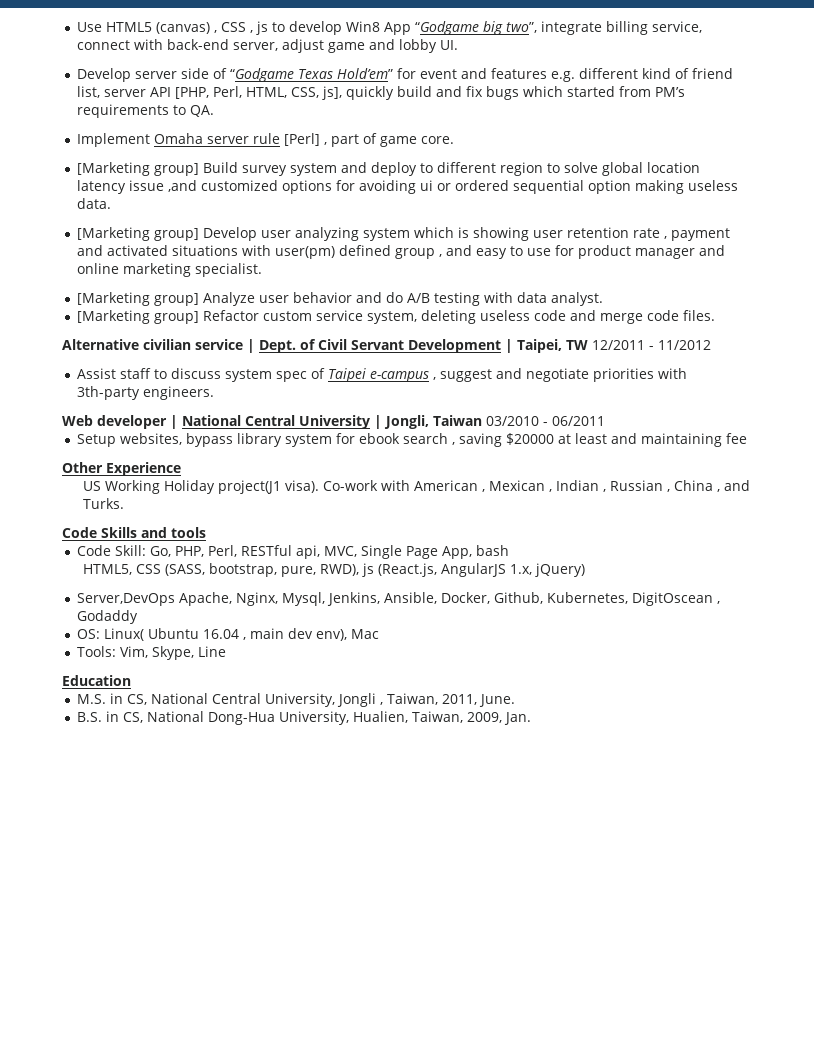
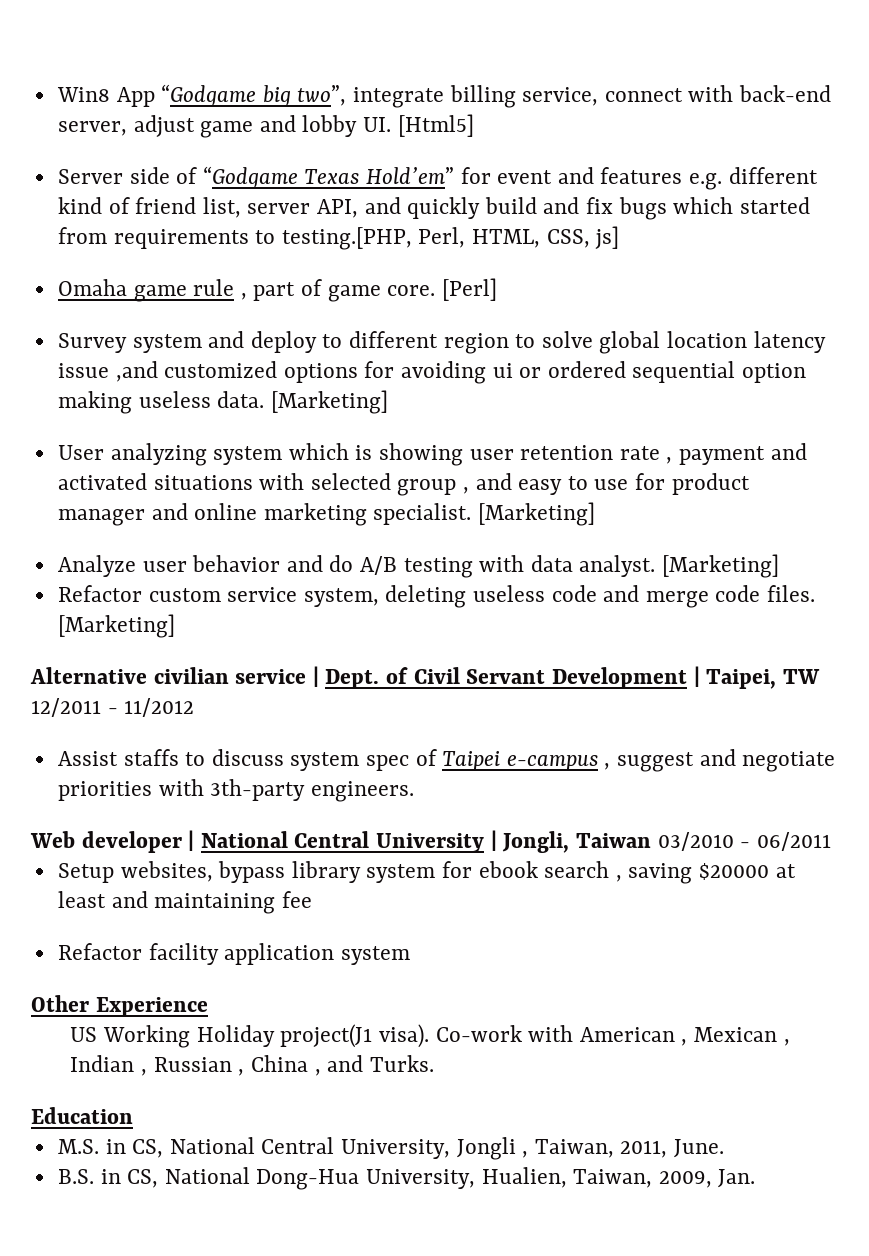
- Use HTML5 (canvas) , CSS , js to develop Win8 App “Godgame big two”, integrate billing service, connect with back-end server, adjust game and lobby UI.
- Develop server side of “Godgame Texas Hold’em” for event and features e.g. different kind of friend list, server API [PHP, Perl, HTML, CSS, js], quickly build and fix bugs which started from PM’s requirements to QA.
- Implement Omaha server rule [Perl] , part of game core.
- [Marketing group] Build survey system and deploy to different region to solve global location latency issue ,and customized options for avoiding ui or ordered sequential option making useless data.
- [Marketing group] Develop user analyzing system which is showing user retention rate , payment and activated situations with user(pm) defined group , and easy to use for product manager and online marketing specialist.
- [Marketing group] Analyze user behavior and do A/B testing with data analyst.
- [Marketing group] Refactor custom service system, deleting useless code and merge code files.
+ Win8 App “Godgame big two”, integrate billing service, connect with back-end server, adjust game and lobby UI. [Html5]
+ Server side of “Godgame Texas Hold’em” for event and features e.g. different kind of friend list, server API, and quickly build and fix bugs which started from requirements to testing.[PHP, Perl, HTML, CSS, js]
+ Omaha game rule , part of game core. [Perl]
+ Survey system and deploy to different region to solve global location latency issue ,and customized options for avoiding ui or ordered sequential option making useless data. [Marketing]
+ User analyzing system which is showing user retention rate , payment and activated situations with selected group , and easy to use for product manager and online marketing specialist. [Marketing]
+ Analyze user behavior and do A/B testing with data analyst. [Marketing]
+ Refactor custom service system, deleting useless code and merge code files. [Marketing]
- Assist staff to discuss system spec of Taipei e-campus , suggest and negotiate priorities with 3th-party engineers.
+ Assist staffs to discuss system spec of Taipei e-campus , suggest and negotiate priorities with 3th-party engineers.
+ Refactor facility application system
- Code Skills and tools
- Code Skill: Go, PHP, Perl, RESTful api, MVC, Single Page App, bash
- HTML5, CSS (SASS, bootstrap, pure, RWD), js (React.js, AngularJS 1.x, jQuery)
- Server,DevOps Apache, Nginx, Mysql, Jenkins, Ansible, Docker, Github, Kubernetes, DigitOscean , Godaddy
- OS: Linux( Ubuntu 16.04 , main dev env), Mac
- Tools: Vim, Skype, Line

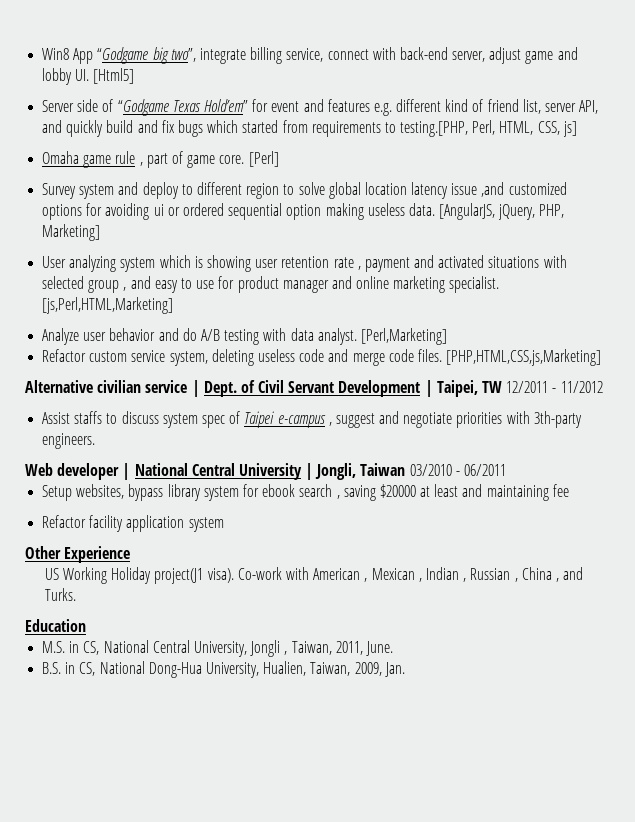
- Survey system and deploy to different region to solve global location latency issue ,and customized options for avoiding ui or ordered sequential option making useless data. [Marketing]
+ Survey system and deploy to different region to solve global location latency issue ,and customized options for avoiding ui or ordered sequential option making useless data. [AngularJS, jQuery, PHP, Marketing]
- User analyzing system which is showing user retention rate , payment and activated situations with selected group , and easy to use for product manager and online marketing specialist. [Marketing]
+ User analyzing system which is showing user retention rate , payment and activated situations with selected group , and easy to use for product manager and online marketing specialist. [js,Perl,HTML,Marketing]
- Analyze user behavior and do A/B testing with data analyst. [Marketing]
+ Analyze user behavior and do A/B testing with data analyst. [Perl,Marketing]
- Refactor custom service system, deleting useless code and merge code files. [Marketing]
+ Refactor custom service system, deleting useless code and merge code files. [PHP,HTML,CSS,js,Marketing]

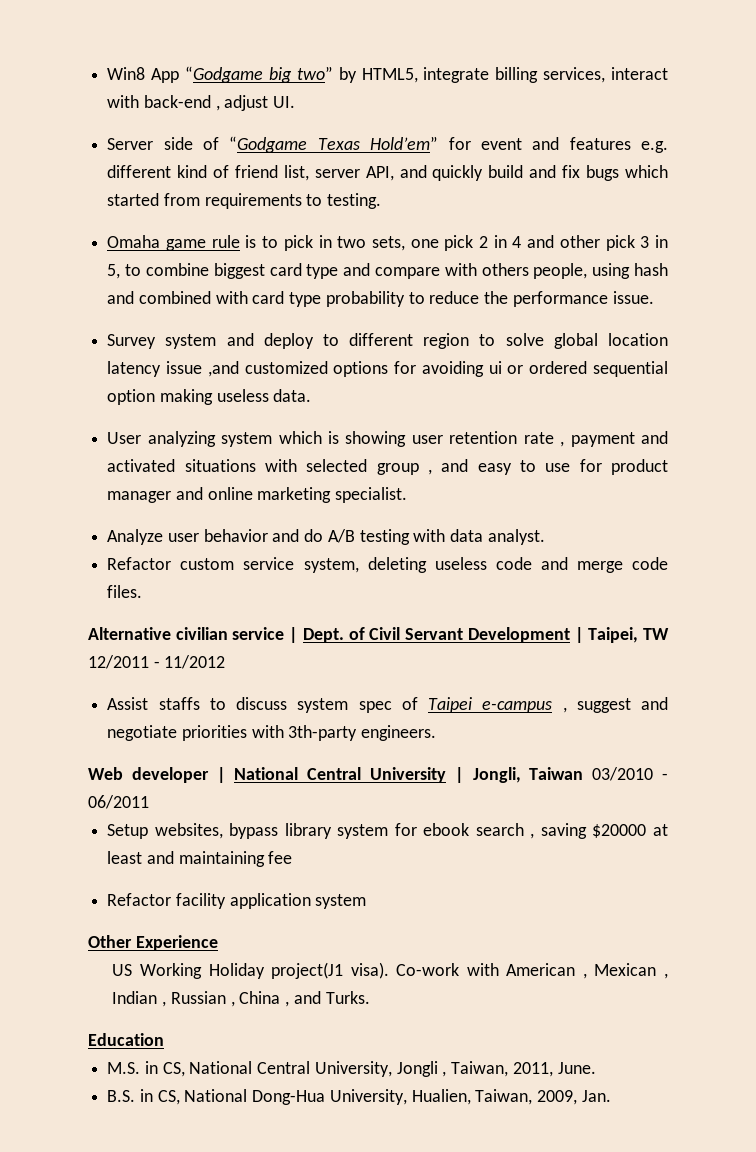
- Win8 App “Godgame big two”, integrate billing service, connect with back-end server, adjust game and lobby UI. [Html5]
+ Win8 App “Godgame big two” by HTML5, integrate billing services, interact with back-end , adjust UI.
- Server side of “Godgame Texas Hold’em” for event and features e.g. different kind of friend list, server API, and quickly build and fix bugs which started from requirements to testing.[PHP, Perl, HTML, CSS, js]
- Omaha game rule , part of game core. [Perl]
+ Server side of “Godgame Texas Hold’em” for event and features e.g. different kind of friend list, server API, and quickly build and fix bugs which started from requirements to testing.
+ Omaha game rule is to pick in two sets, one pick 2 in 4 and other pick 3 in 5, to combine biggest card type and compare with others people, using hash and combined with card type probability to reduce the performance issue.
- [AngularJS, jQuery, PHP, Marketing]
- [js,Perl,HTML,Marketing]
- [Perl,Marketing]
- [PHP,HTML,CSS,js,Marketing]

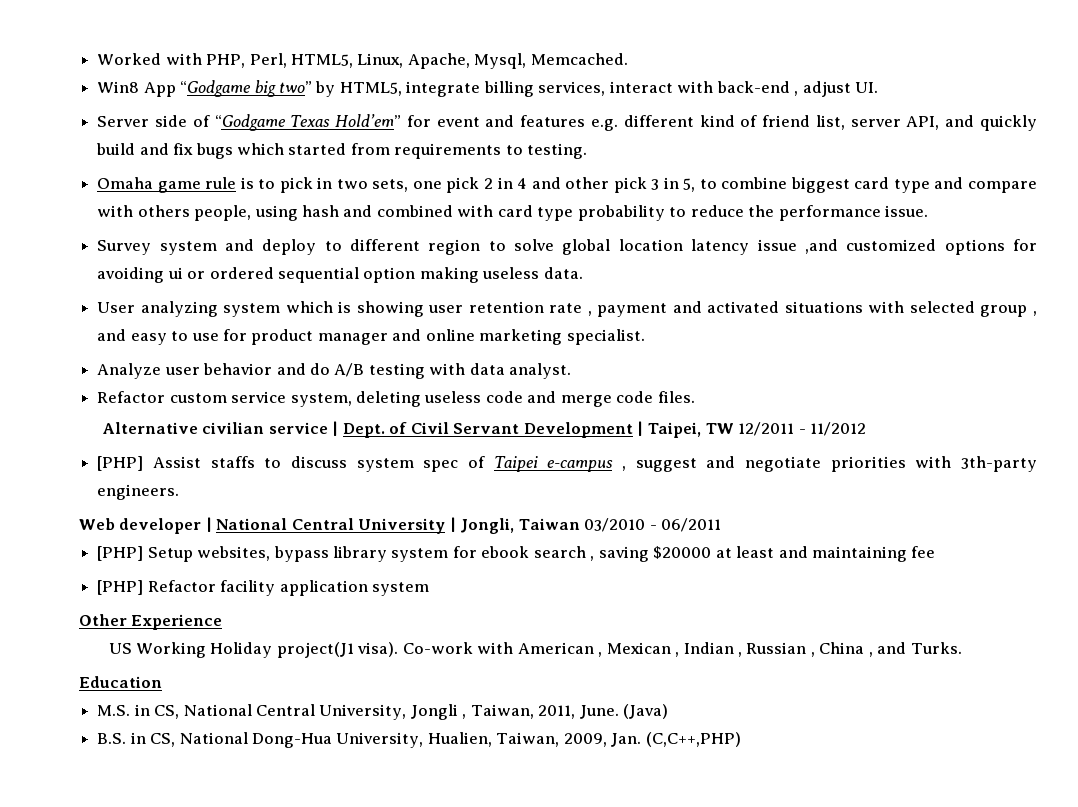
+ Worked with PHP, Perl, HTML5, Linux, Apache, Mysql, Memcached.
- Assist staffs to discuss system spec of Taipei e-campus , suggest and negotiate priorities with 3th-party engineers.
+ [PHP] Assist staffs to discuss system spec of Taipei e-campus , suggest and negotiate priorities with 3th-party engineers.
- Setup websites, bypass library system for ebook search , saving $20000 at least and maintaining fee
+ [PHP] Setup websites, bypass library system for ebook search , saving $20000 at least and maintaining fee
- Refactor facility application system
+ [PHP] Refactor facility application system
+ (Java)
- B.S. in CS, National Dong-Hua University, Hualien, Taiwan, 2009, Jan.
+ B.S. in CS, National Dong-Hua University, Hualien, Taiwan, 2009, Jan. (C,C++,PHP)

